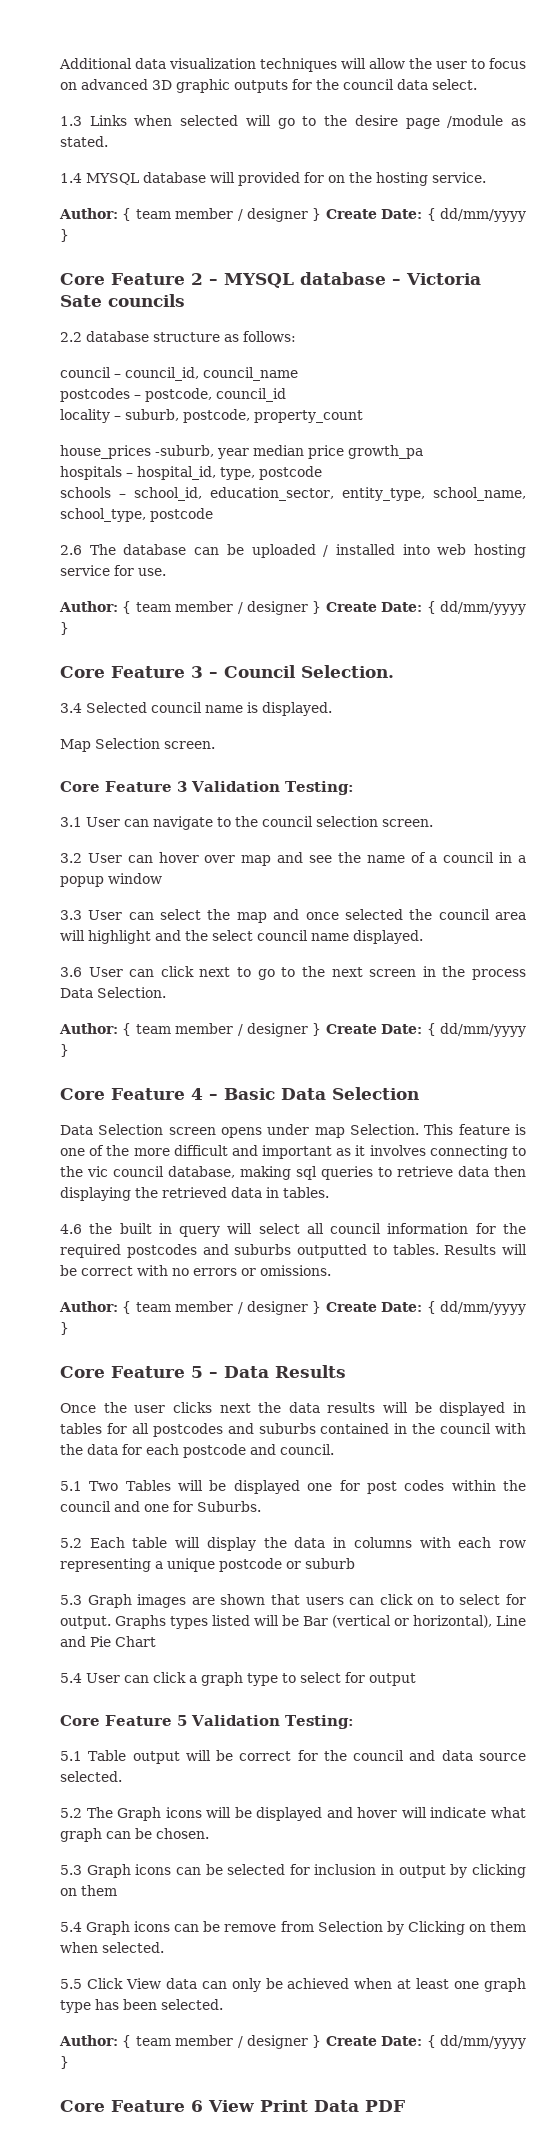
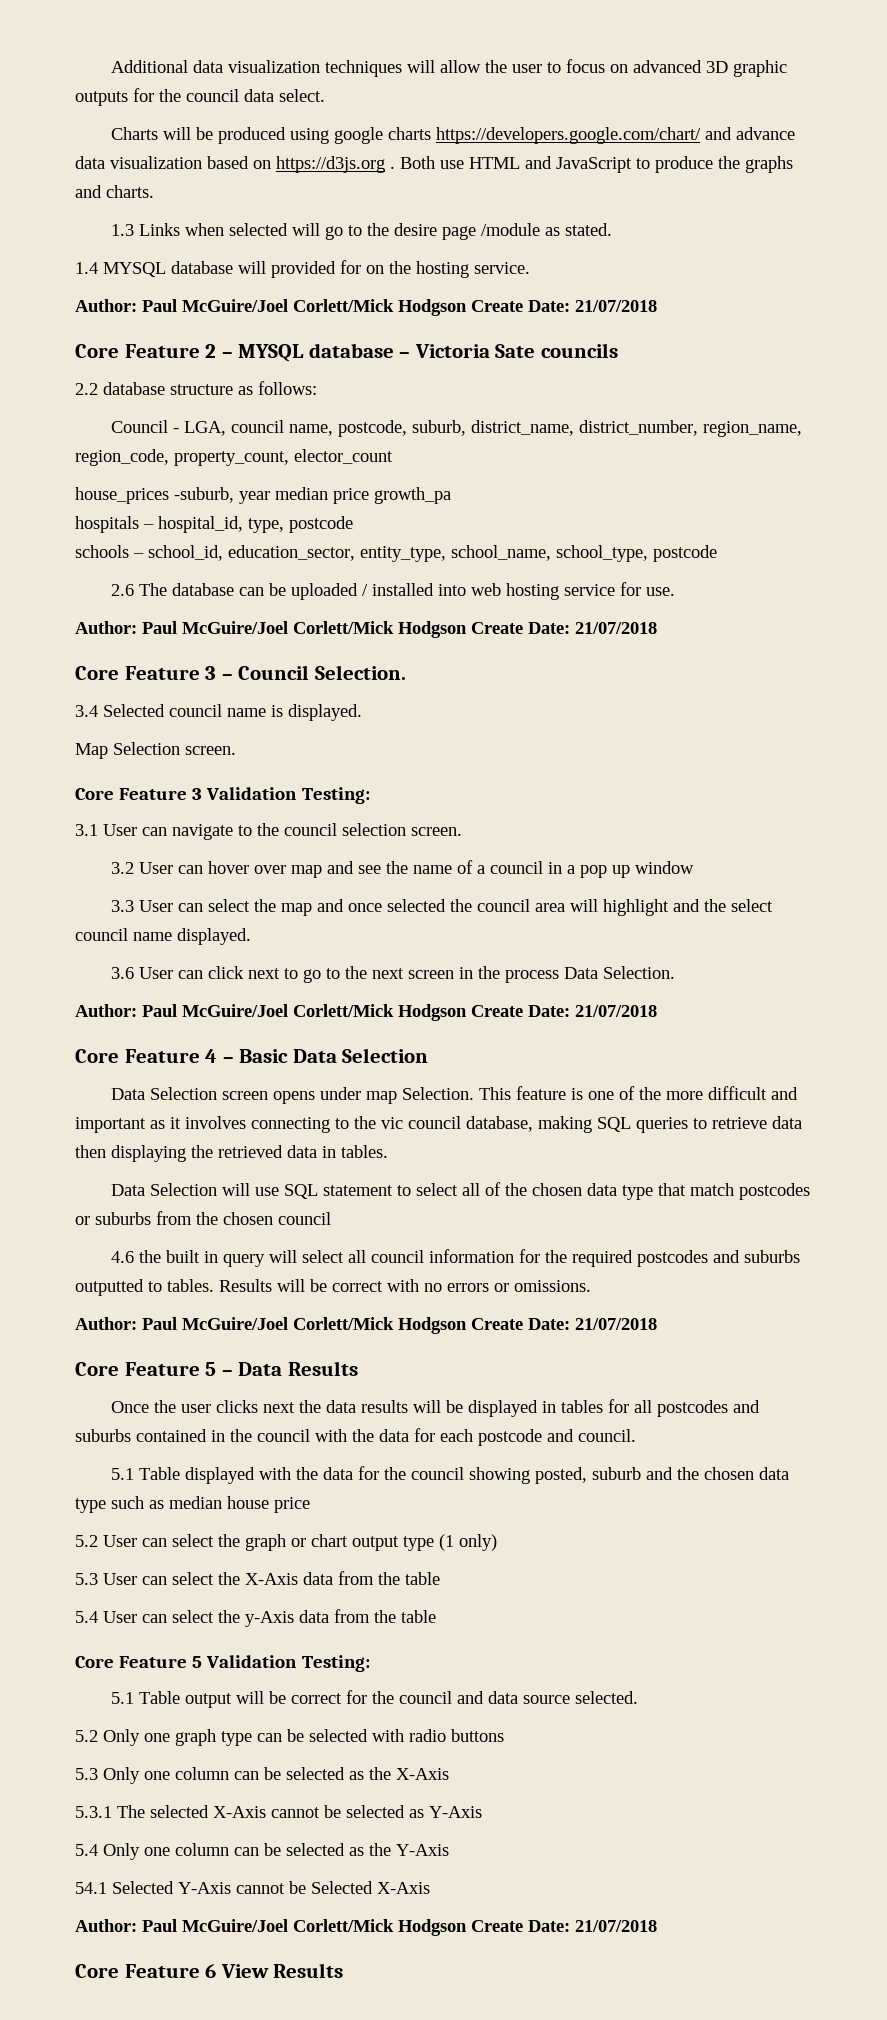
+ Charts will be produced using google charts https://developers.google.com/chart/ and advance data visualization based on https://d3js.org . Both use HTML and JavaScript to produce the graphs and charts.
  1.4 MYSQL database will provided for on the hosting service.
- Author: { team member / designer } Create Date: { dd/mm/yyyy }
+ Author: Paul McGuire/Joel Corlett/Mick Hodgson Create Date: 21/07/2018
- council – council_id, council_name
- postcodes – postcode, council_id
- locality – suburb, postcode, property_count
+ Council - LGA, council name, postcode, suburb, district_name, district_number, region_name, region_code, property_count, elector_count
  2.6 The database can be uploaded / installed into web hosting service for use.
- Author: { team member / designer } Create Date: { dd/mm/yyyy }
+ Author: Paul McGuire/Joel Corlett/Mick Hodgson Create Date: 21/07/2018
- 3.2 User can hover over map and see the name of a council in a popup window
+ 3.2 User can hover over map and see the name of a council in a pop up window
  3.6 User can click next to go to the next screen in the process Data Selection.
- Author: { team member / designer } Create Date: { dd/mm/yyyy }
+ Author: Paul McGuire/Joel Corlett/Mick Hodgson Create Date: 21/07/2018
- This feature is one of the more difficult and important as it involves connecting to the vic council database, making sql queries to retrieve data then displaying the retrieved data in tables.
+ This feature is one of the more difficult and important as it involves connecting to the vic council database, making SQL queries to retrieve data then displaying the retrieved data in tables.
+ Data Selection will use SQL statement to select all of the chosen data type that match postcodes or suburbs from the chosen council
  Results will be correct with no errors or omissions.
- Author: { team member / designer } Create Date: { dd/mm/yyyy }
+ Author: Paul McGuire/Joel Corlett/Mick Hodgson Create Date: 21/07/2018
- 5.1 Two Tables will be displayed one for post codes within the council and one for Suburbs.
- 5.2 Each table will display the data in columns with each row representing a unique postcode or suburb
- 5.3 Graph images are shown that users can click on to select for output. Graphs types listed will be Bar (vertical or horizontal), Line and Pie Chart
- 5.4 User can click a graph type to select for output
+ 5.1 Table displayed with the data for the council showing posted, suburb and the chosen data type such as median house price
+ 5.2 User can select the graph or chart output type (1 only)
+ 5.3 User can select the X-Axis data from the table
+ 5.4 User can select the y-Axis data from the table
- 5.2 The Graph icons will be displayed and hover will indicate what graph can be chosen.
- 5.3 Graph icons can be selected for inclusion in output by clicking on them
- 5.4 Graph icons can be remove from Selection by Clicking on them when selected.
- 5.5 Click View data can only be achieved when at least one graph type has been selected.
- Author: { team member / designer } Create Date: { dd/mm/yyyy }
+ 5.2 Only one graph type can be selected with radio buttons
+ 5.3 Only one column can be selected as the X-Axis
+ 5.3.1 The selected X-Axis cannot be selected as Y-Axis
+ 5.4 Only one column can be selected as the Y-Axis
+ 54.1 Selected Y-Axis cannot be Selected X-Axis
+ Author: Paul McGuire/Joel Corlett/Mick Hodgson Create Date: 21/07/2018
- Core Feature 6 View Print Data PDF
+ Core Feature 6 View Results

